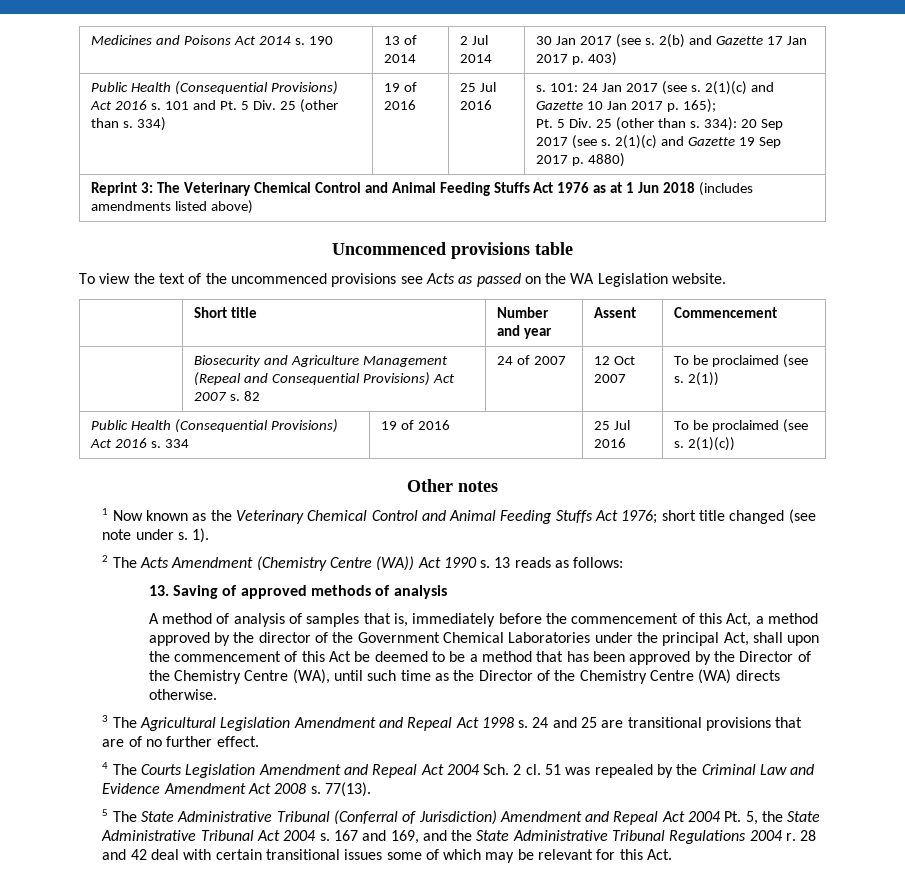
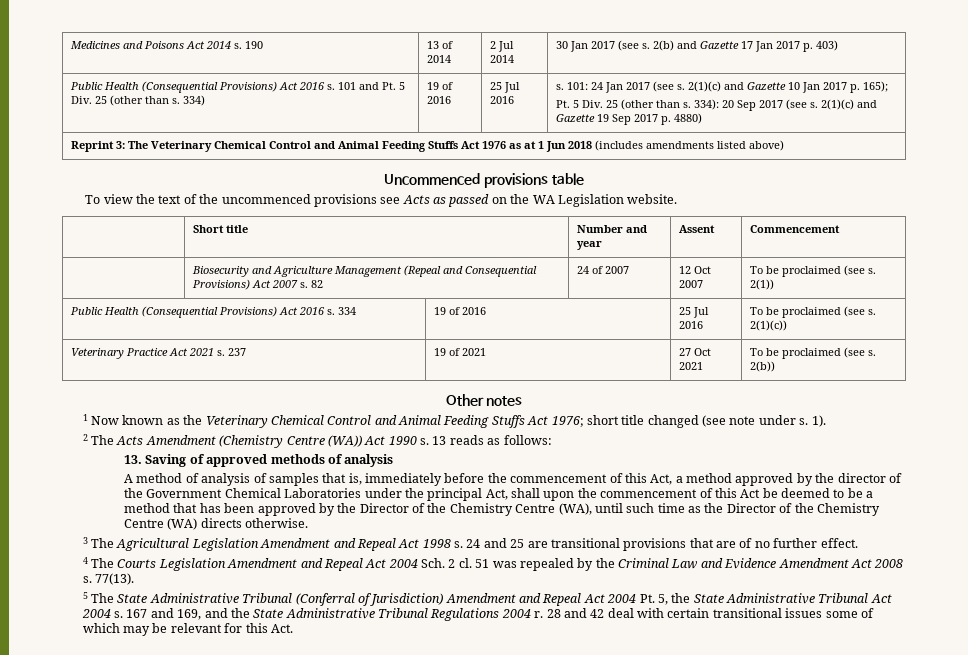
+ Veterinary Practice Act 2021 s. 237 | 19 of 2021 | 27 Oct 2021 | To be proclaimed (see s. 2(b))

